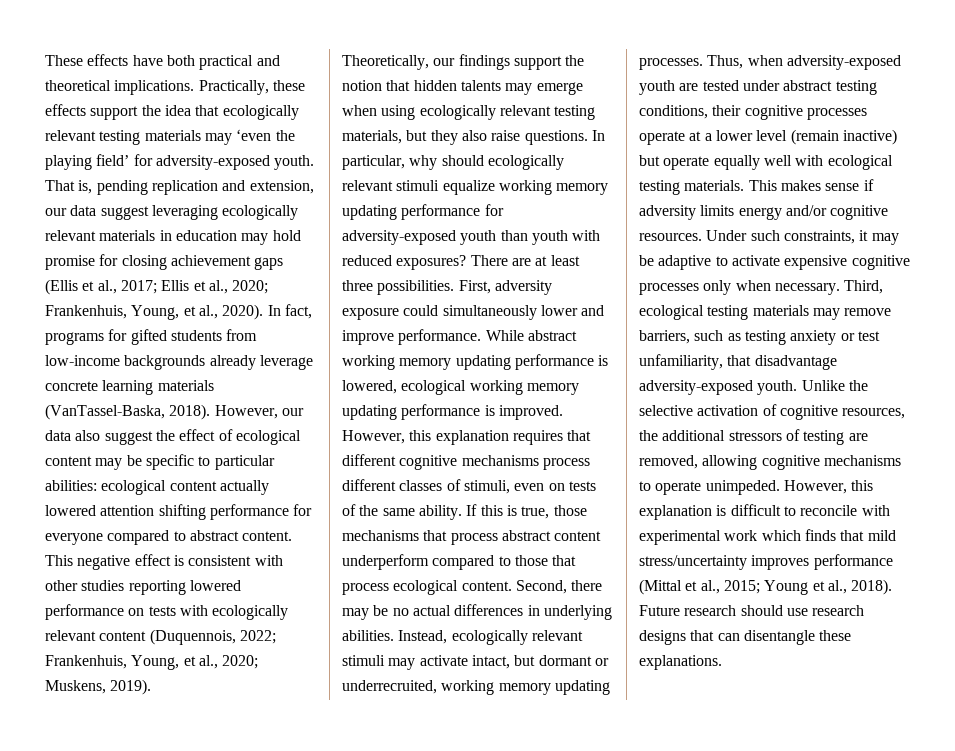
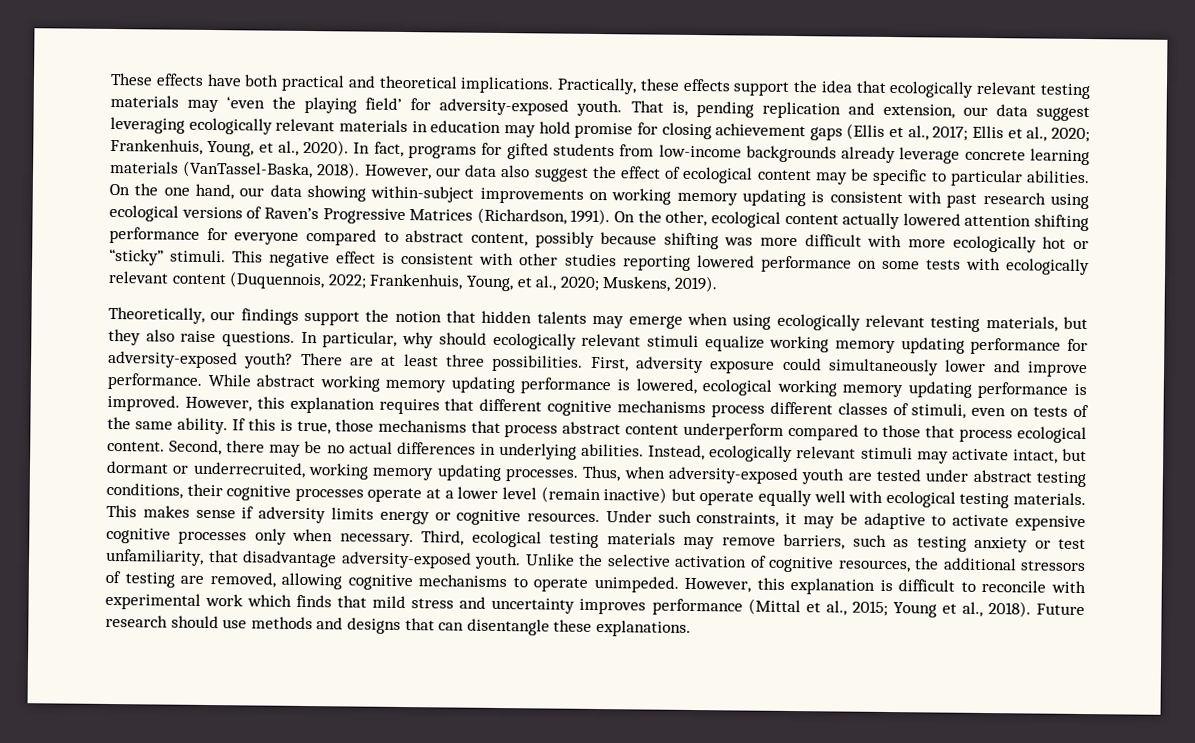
- However, our data also suggest the effect of ecological content may be specific to particular abilities: ecological content actually lowered attention shifting performance for everyone compared to abstract content.
+ However, our data also suggest the effect of ecological content may be specific to particular abilities. On the one hand, our data showing within-subject improvements on working memory updating is consistent with past research using ecological versions of Raven’s Progressive Matrices (Richardson, 1991). On the other, ecological content actually lowered attention shifting performance for everyone compared to abstract content, possibly because shifting was more difficult with more ecologically hot or “sticky” stimuli.
- This negative effect is consistent with other studies reporting lowered performance on tests with ecologically relevant content (Duquennois, 2022; Frankenhuis, Young, et al., 2020; Muskens, 2019).
+ This negative effect is consistent with other studies reporting lowered performance on some tests with ecologically relevant content (Duquennois, 2022; Frankenhuis, Young, et al., 2020; Muskens, 2019).
- In particular, why should ecologically relevant stimuli equalize working memory updating performance for adversity-exposed youth than youth with reduced exposures?
+ In particular, why should ecologically relevant stimuli equalize working memory updating performance for adversity-exposed youth?
- This makes sense if adversity limits energy and/or cognitive resources.
+ This makes sense if adversity limits energy or cognitive resources.
- However, this explanation is difficult to reconcile with experimental work which finds that mild stress/uncertainty improves performance (Mittal et al., 2015; Young et al., 2018).
+ However, this explanation is difficult to reconcile with experimental work which finds that mild stress and uncertainty improves performance (Mittal et al., 2015; Young et al., 2018).
- Future research should use research designs that can disentangle these explanations.
+ Future research should use methods and designs that can disentangle these explanations.

